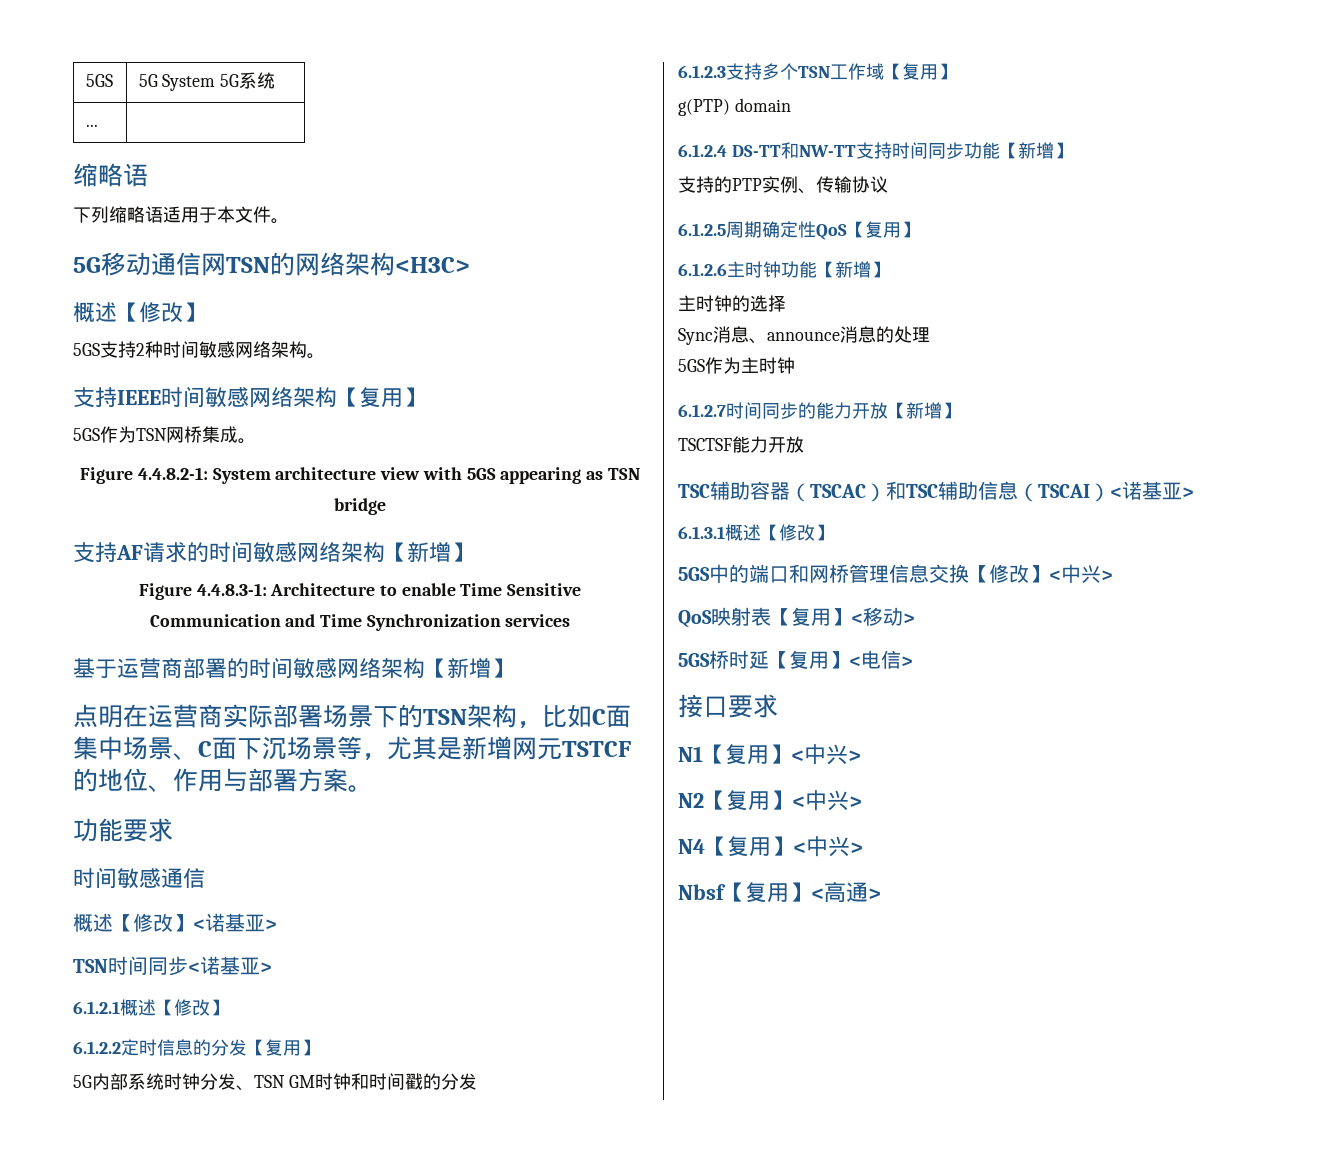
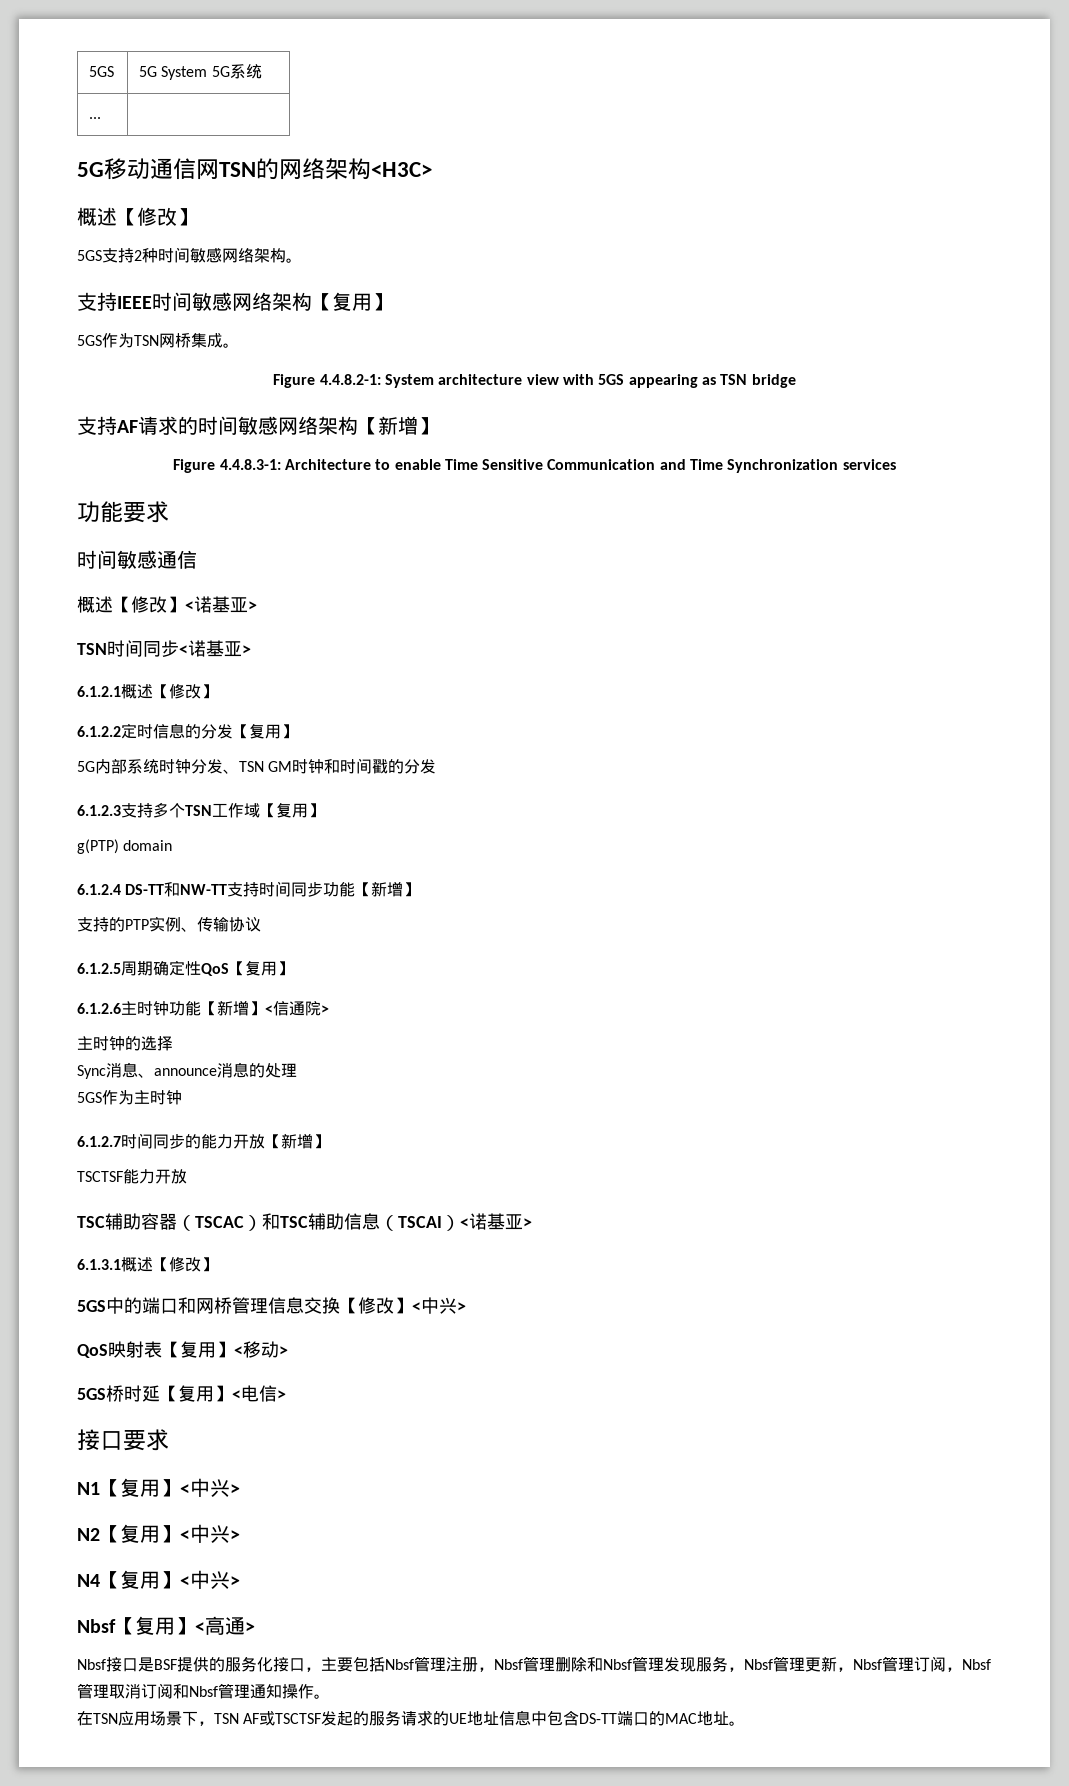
  ... |
- 缩略语
- 下列缩略语适用于本文件。
- 基于运营商部署的时间敏感网络架构【新增】
- 点明在运营商实际部署场景下的TSN架构，比如C面集中场景、C面下沉场景等，尤其是新增网元TSTCF的地位、作用与部署方案。
- 6.1.2.6主时钟功能【新增】
+ 6.1.2.6主时钟功能【新增】<信通院>
+ Nbsf接口是BSF提供的服务化接口，主要包括Nbsf管理注册，Nbsf管理删除和Nbsf管理发现服务，Nbsf管理更新，Nbsf管理订阅，Nbsf管理取消订阅和Nbsf管理通知操作。
+ 在TSN应用场景下，TSN AF或TSCTSF发起的服务请求的UE地址信息中包含DS-TT端口的MAC地址。

